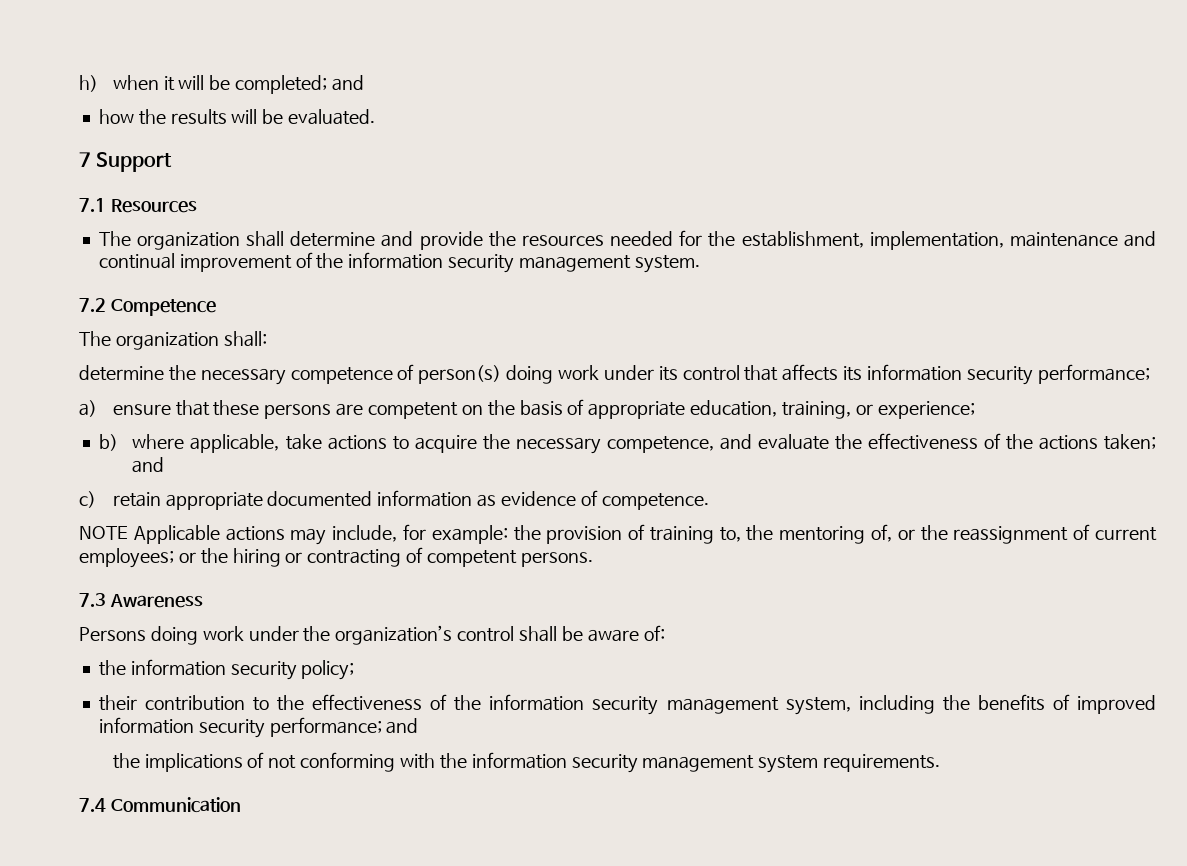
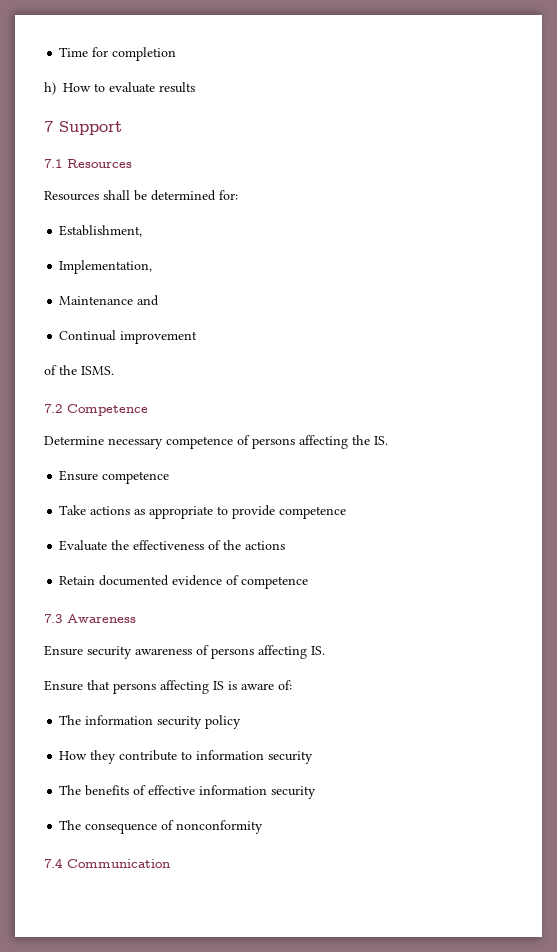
- h) when it will be completed; and
- how the results will be evaluated.
+ Time for completion
+ h) How to evaluate results
  7 Support
  7.1 Resources
- The organization shall determine and provide the resources needed for the establishment, implementation, maintenance and continual improvement of the information security management system.
+ Resources shall be determined for:
+ Establishment,
+ Implementation,
+ Maintenance and
+ Continual improvement
+ of the ISMS.
  7.2 Competence
- The organization shall:
- determine the necessary competence of person(s) doing work under its control that affects its information security performance;
- a) ensure that these persons are competent on the basis of appropriate education, training, or experience;
- b) where applicable, take actions to acquire the necessary competence, and evaluate the effectiveness of the actions taken; and
- c) retain appropriate documented information as evidence of competence.
- NOTE Applicable actions may include, for example: the provision of training to, the mentoring of, or the reassignment of current employees; or the hiring or contracting of competent persons.
+ Determine necessary competence of persons affecting the IS.
+ Ensure competence
+ Take actions as appropriate to provide competence
+ Evaluate the effectiveness of the actions
+ Retain documented evidence of competence
  7.3 Awareness
- Persons doing work under the organization’s control shall be aware of:
+ Ensure security awareness of persons affecting IS.
+ Ensure that persons affecting IS is aware of:
- the information security policy;
- their contribution to the effectiveness of the information security management system, including the benefits of improved information security performance; and
- the implications of not conforming with the information security management system requirements.
+ The information security policy
+ How they contribute to information security
+ The benefits of effective information security
+ The consequence of nonconformity

